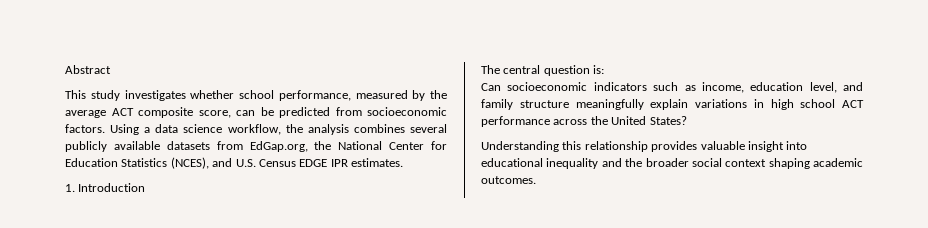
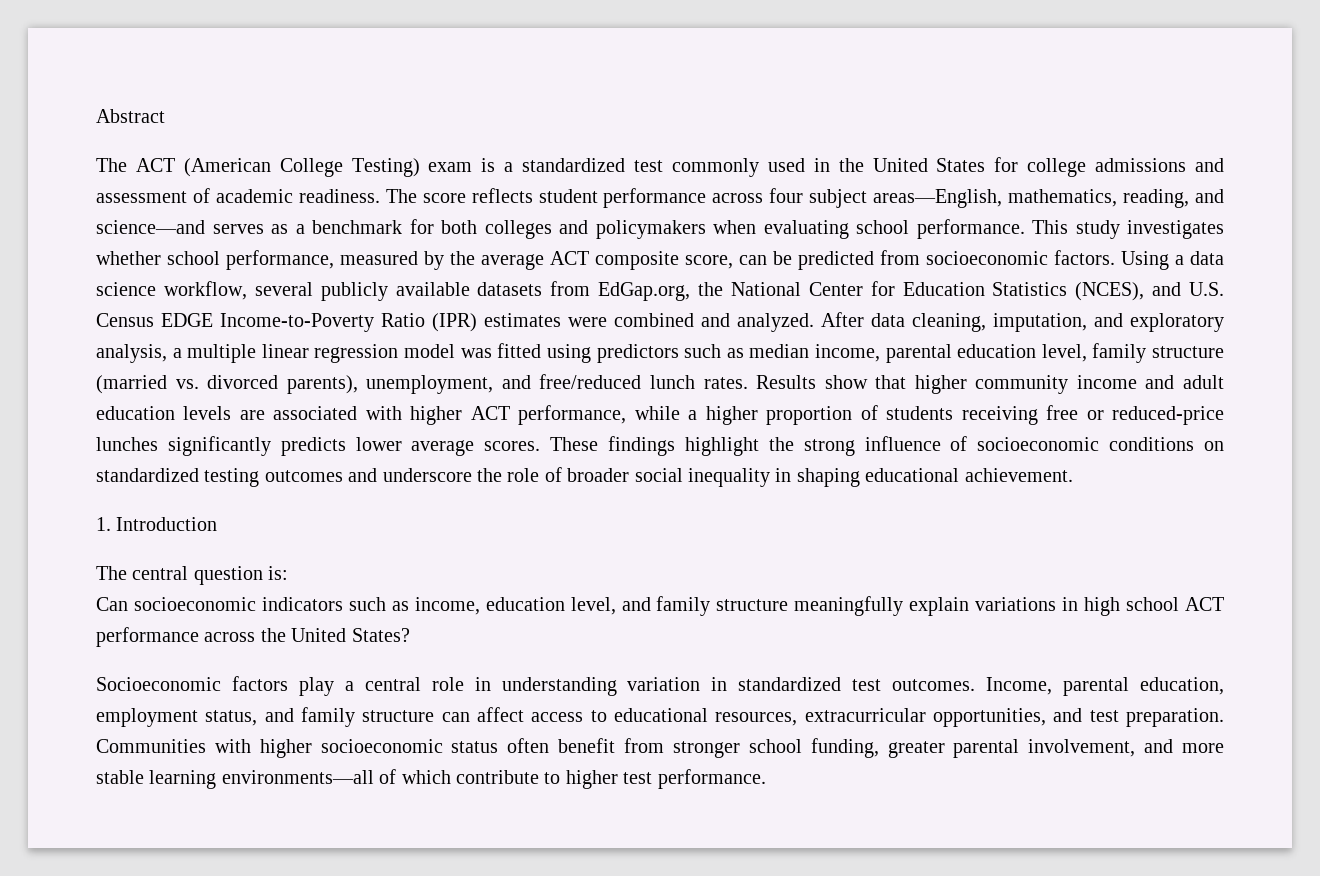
+ The ACT (American College Testing) exam is a standardized test commonly used in the United States for college admissions and assessment of academic readiness. The score reflects student performance across four subject areas—English, mathematics, reading, and science—and serves as a benchmark for both colleges and policymakers when evaluating school performance.
- Using a data science workflow, the analysis combines several publicly available datasets from EdGap.org, the National Center for Education Statistics (NCES), and U.S. Census EDGE IPR estimates.
+ Using a data science workflow, several publicly available datasets from EdGap.org, the National Center for Education Statistics (NCES), and U.S. Census EDGE Income-to-Poverty Ratio (IPR) estimates were combined and analyzed. After data cleaning, imputation, and exploratory analysis, a multiple linear regression model was fitted using predictors such as median income, parental education level, family structure (married vs. divorced parents), unemployment, and free/reduced lunch rates. Results show that higher community income and adult education levels are associated with higher ACT performance, while a higher proportion of students receiving free or reduced-price lunches significantly predicts lower average scores. These findings highlight the strong influence of socioeconomic conditions on standardized testing outcomes and underscore the role of broader social inequality in shaping educational achievement.
- Understanding this relationship provides valuable insight into educational inequality and the broader social context shaping academic outcomes.
+ Socioeconomic factors play a central role in understanding variation in standardized test outcomes. Income, parental education, employment status, and family structure can affect access to educational resources, extracurricular opportunities, and test preparation. Communities with higher socioeconomic status often benefit from stronger school funding, greater parental involvement, and more stable learning environments—all of which contribute to higher test performance.

